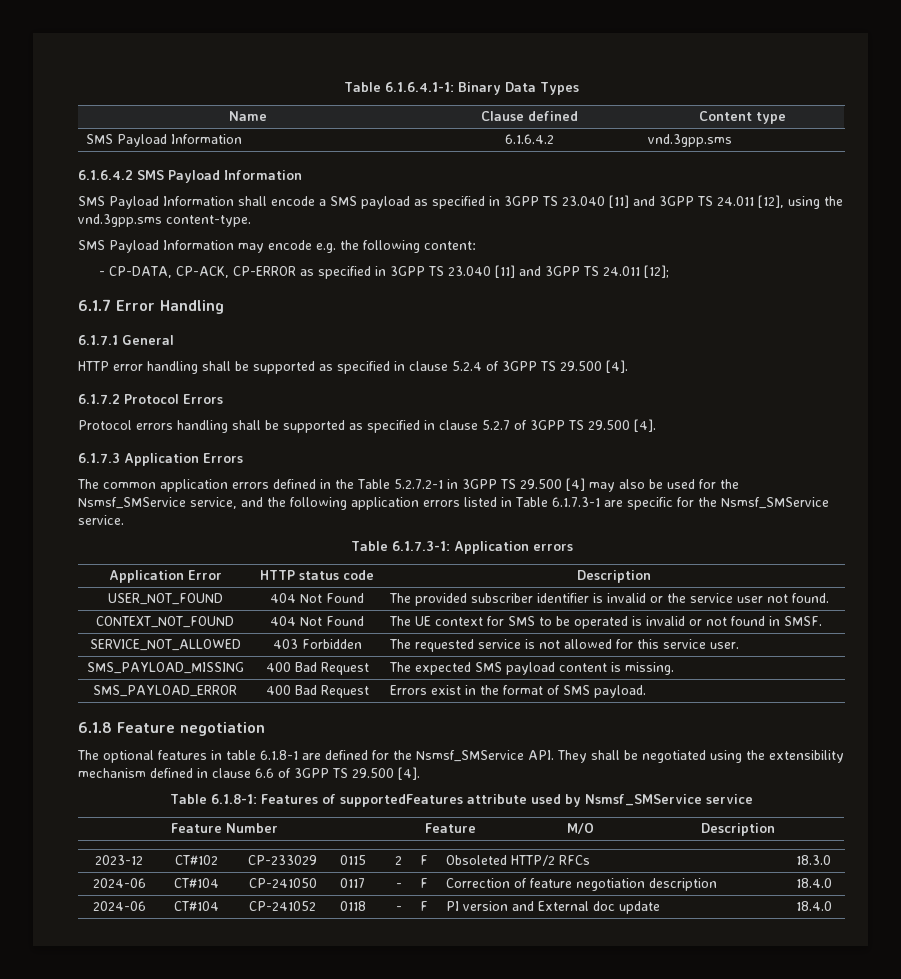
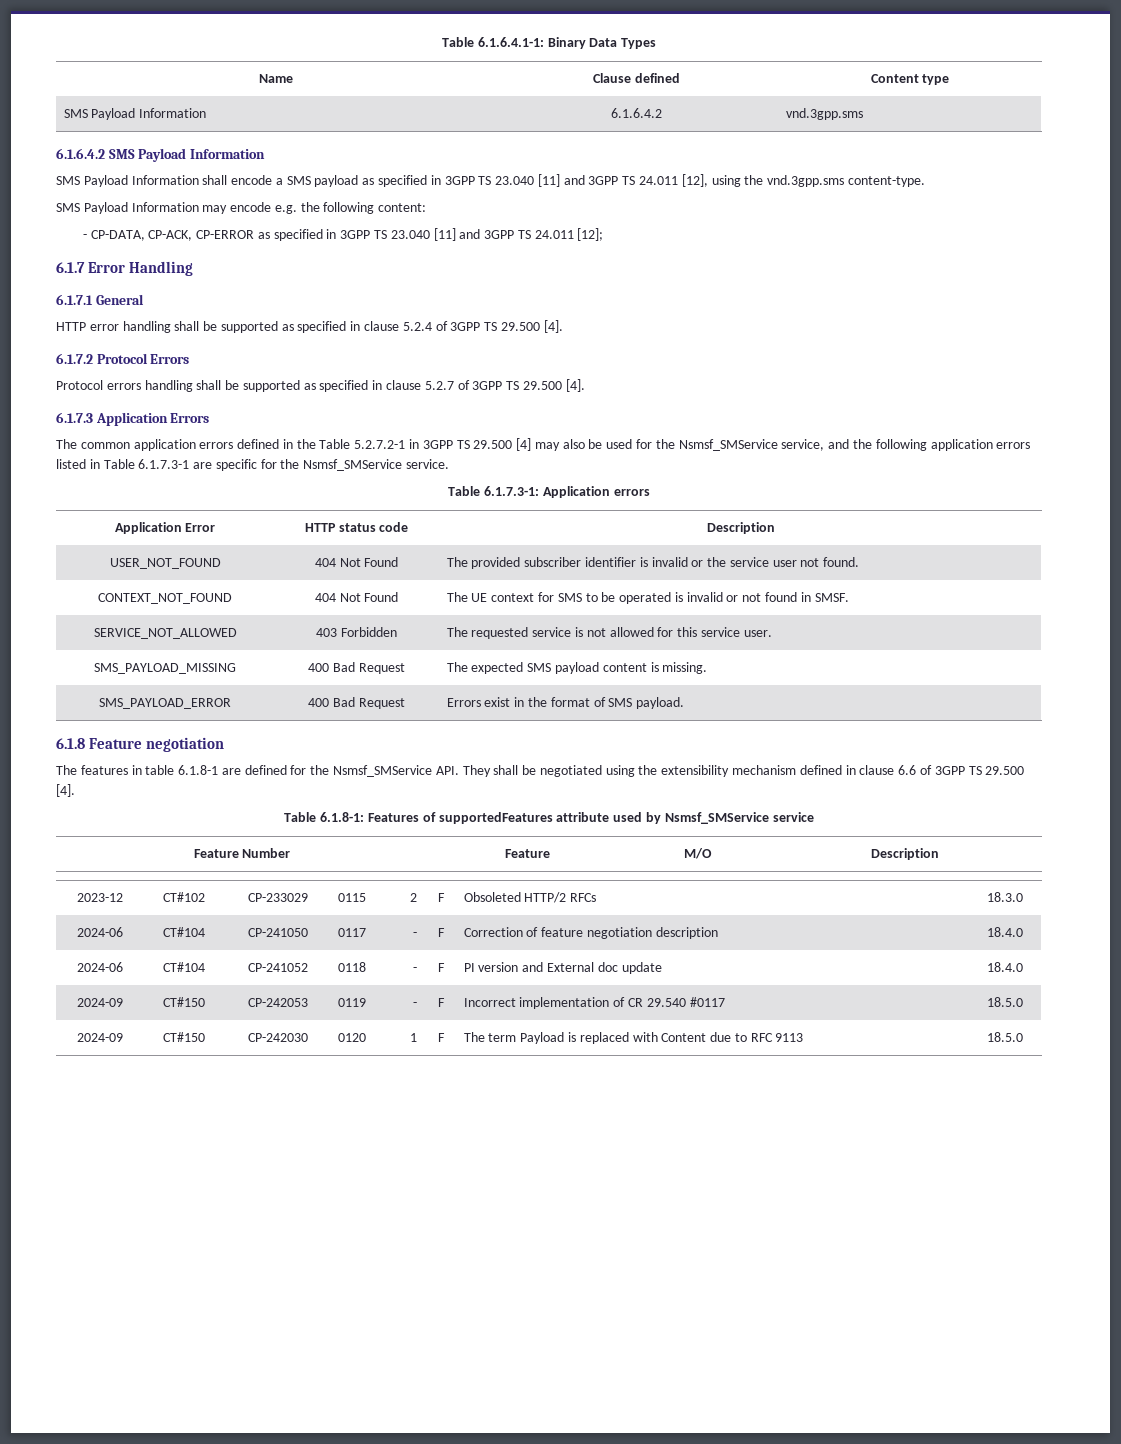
- The optional features in table 6.1.8-1 are defined for the Nsmsf_SMService API. They shall be negotiated using the extensibility mechanism defined in clause 6.6 of 3GPP TS 29.500 [4].
+ The features in table 6.1.8-1 are defined for the Nsmsf_SMService API. They shall be negotiated using the extensibility mechanism defined in clause 6.6 of 3GPP TS 29.500 [4].
+ 2024-09 | CT#150 | CP-242053 | 0119 | - | F | Incorrect implementation of CR 29.540 #0117 | 18.5.0
+ 2024-09 | CT#150 | CP-242030 | 0120 | 1 | F | The term Payload is replaced with Content due to RFC 9113 | 18.5.0

